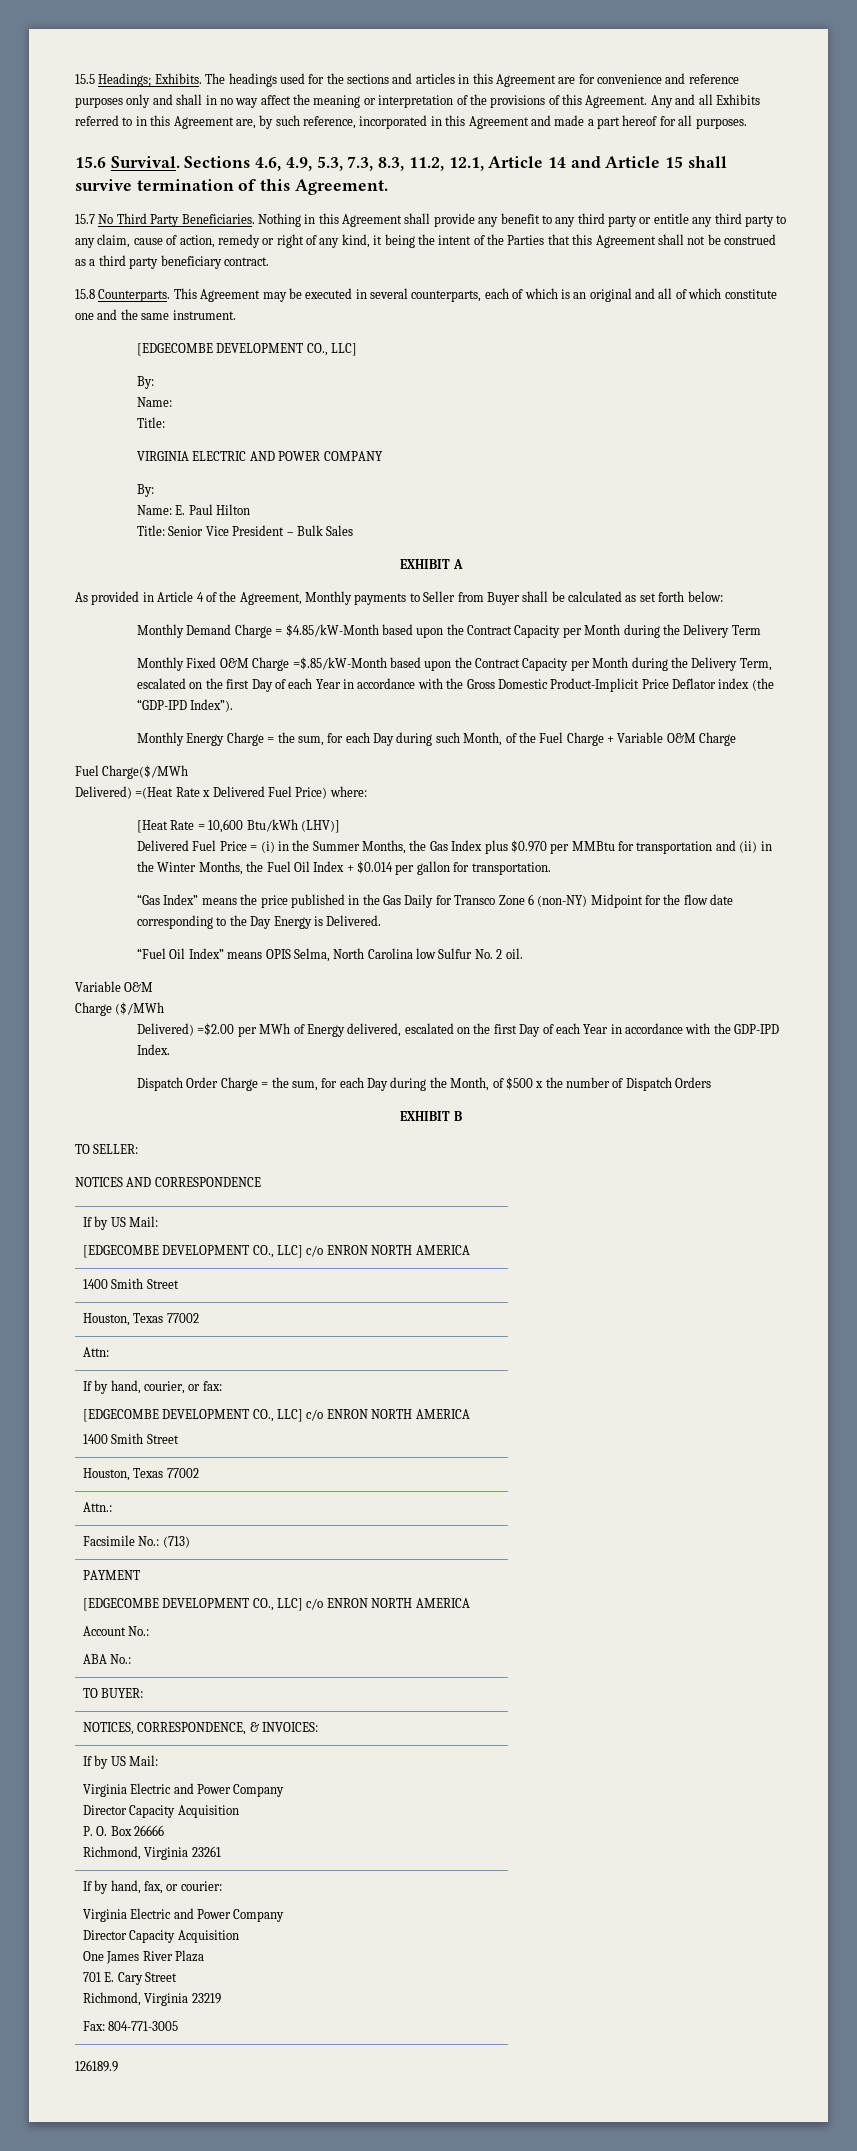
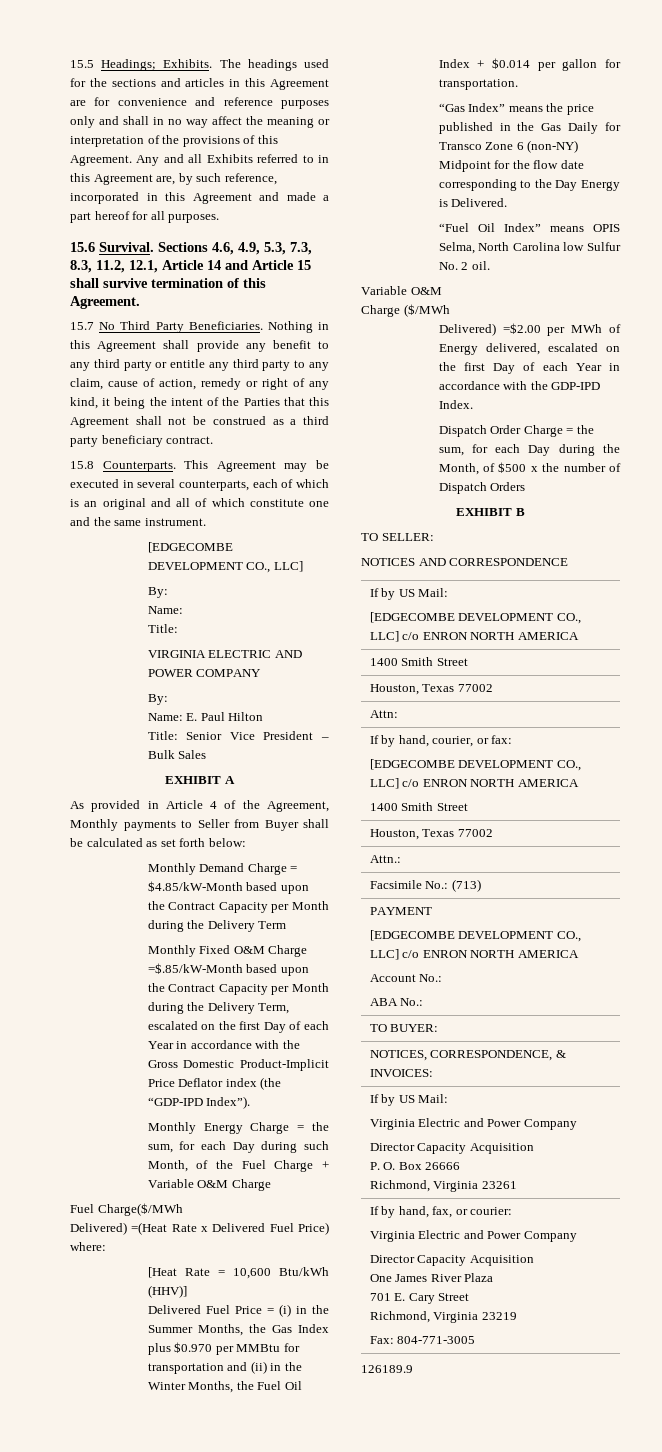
- [Heat Rate = 10,600 Btu/kWh (LHV)]
+ [Heat Rate = 10,600 Btu/kWh (HHV)]

